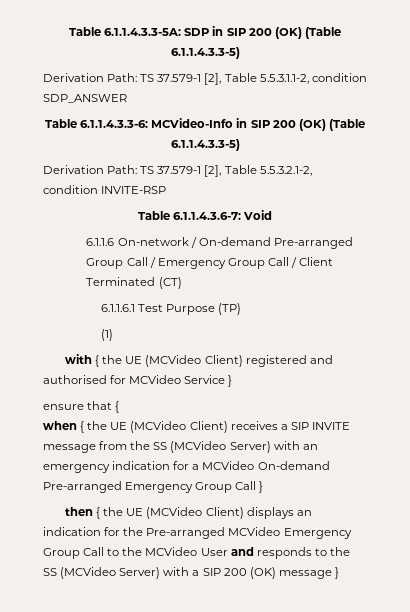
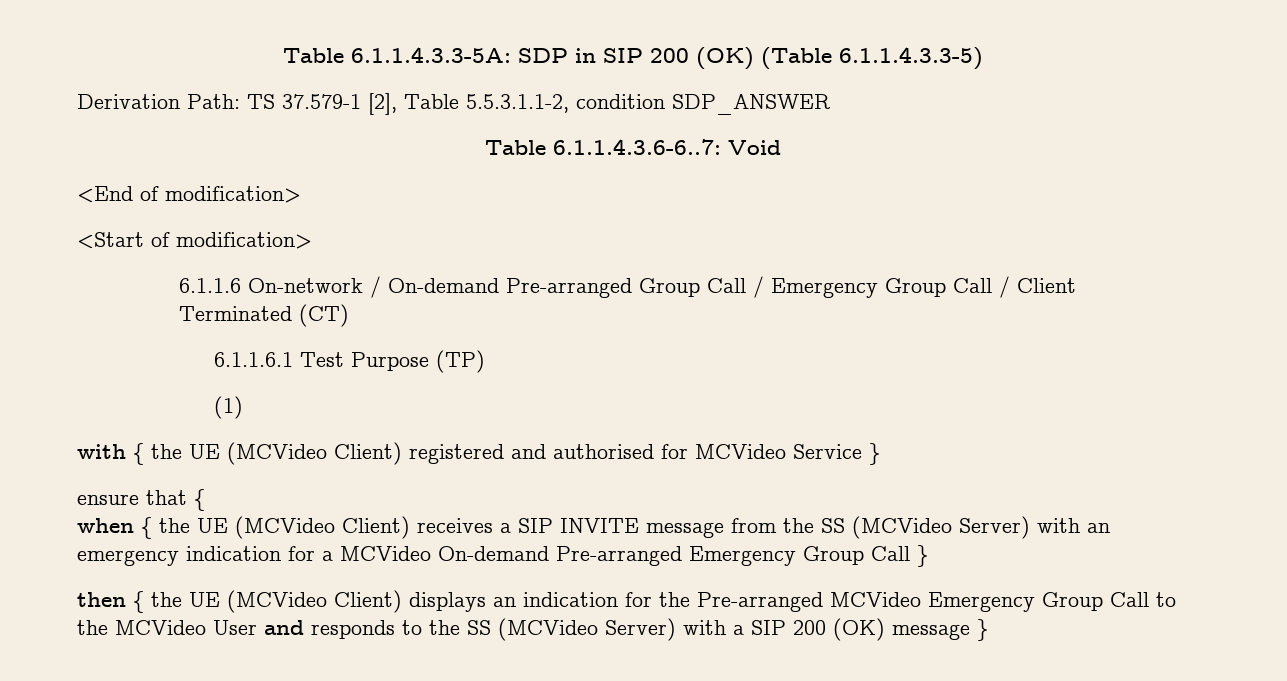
- Table 6.1.1.4.3.3-6: MCVideo-Info in SIP 200 (OK) (Table 6.1.1.4.3.3-5)
- Derivation Path: TS 37.579-1 [2], Table 5.5.3.2.1-2, condition INVITE-RSP
- Table 6.1.1.4.3.6-7: Void
+ Table 6.1.1.4.3.6-6..7: Void
+ <End of modification>
+ <Start of modification>

